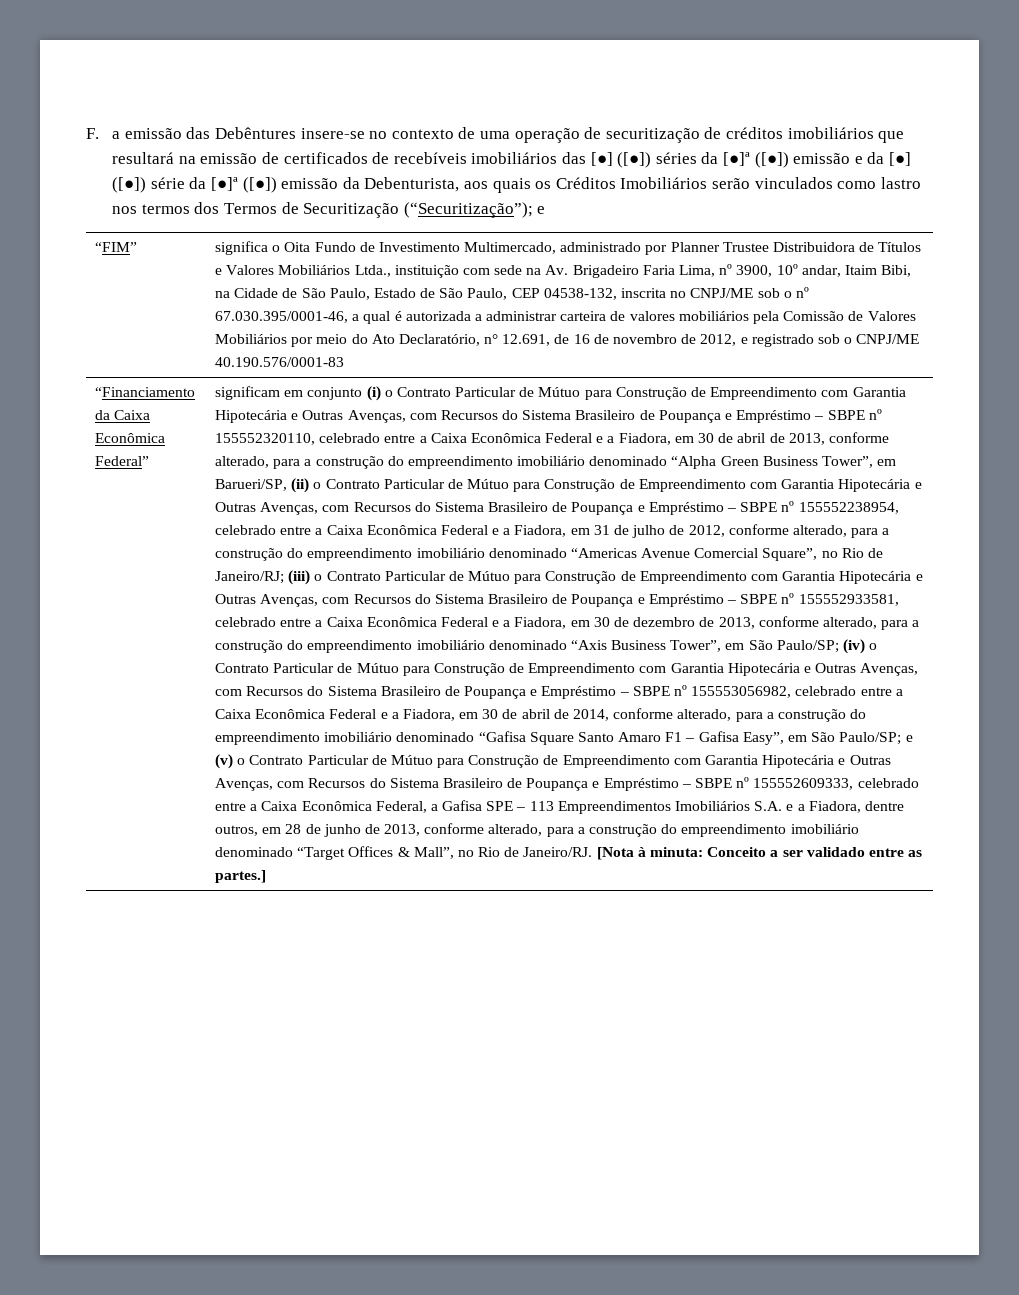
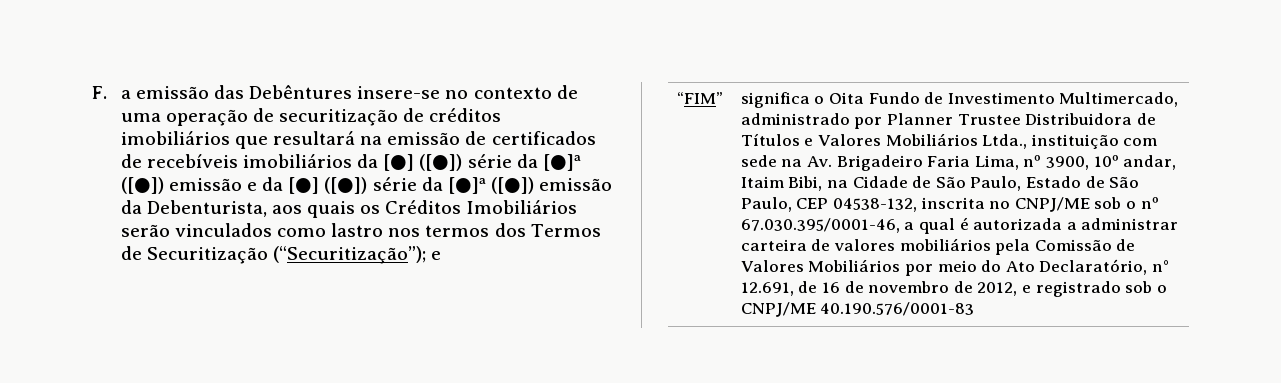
- F. a emissão das Debêntures insere-se no contexto de uma operação de securitização de créditos imobiliários que resultará na emissão de certificados de recebíveis imobiliários das [●] ([●]) séries da [●]ª ([●]) emissão e da [●] ([●]) série da [●]ª ([●]) emissão da Debenturista, aos quais os Créditos Imobiliários serão vinculados como lastro nos termos dos Termos de Securitização (“Securitização”); e
+ F. a emissão das Debêntures insere-se no contexto de uma operação de securitização de créditos imobiliários que resultará na emissão de certificados de recebíveis imobiliários da [●] ([●]) série da [●]ª ([●]) emissão e da [●] ([●]) série da [●]ª ([●]) emissão da Debenturista, aos quais os Créditos Imobiliários serão vinculados como lastro nos termos dos Termos de Securitização (“Securitização”); e
- “Financiamento da Caixa Econômica Federal” | significam em conjunto (i) o Contrato Particular de Mútuo para Construção de Empreendimento com Garantia Hipotecária e Outras Avenças, com Recursos do Sistema Brasileiro de Poupança e Empréstimo – SBPE nº 155552320110, celebrado entre a Caixa Econômica Federal e a Fiadora, em 30 de abril de 2013, conforme alterado, para a construção do empreendimento imobiliário denominado “Alpha Green Business Tower”, em Barueri/SP, (ii) o Contrato Particular de Mútuo para Construção de Empreendimento com Garantia Hipotecária e Outras Avenças, com Recursos do Sistema Brasileiro de Poupança e Empréstimo – SBPE nº 155552238954, celebrado entre a Caixa Econômica Federal e a Fiadora, em 31 de julho de 2012, conforme alterado, para a construção do empreendimento imobiliário denominado “Americas Avenue Comercial Square”, no Rio de Janeiro/RJ; (iii) o Contrato Particular de Mútuo para Construção de Empreendimento com Garantia Hipotecária e Outras Avenças, com Recursos do Sistema Brasileiro de Poupança e Empréstimo – SBPE nº 155552933581, celebrado entre a Caixa Econômica Federal e a Fiadora, em 30 de dezembro de 2013, conforme alterado, para a construção do empreendimento imobiliário denominado “Axis Business Tower”, em São Paulo/SP; (iv) o Contrato Particular de Mútuo para Construção de Empreendimento com Garantia Hipotecária e Outras Avenças, com Recursos do Sistema Brasileiro de Poupança e Empréstimo – SBPE nº 155553056982, celebrado entre a Caixa Econômica Federal e a Fiadora, em 30 de abril de 2014, conforme alterado, para a construção do empreendimento imobiliário denominado “Gafisa Square Santo Amaro F1 – Gafisa Easy”, em São Paulo/SP; e (v) o Contrato Particular de Mútuo para Construção de Empreendimento com Garantia Hipotecária e Outras Avenças, com Recursos do Sistema Brasileiro de Poupança e Empréstimo – SBPE nº 155552609333, celebrado entre a Caixa Econômica Federal, a Gafisa SPE – 113 Empreendimentos Imobiliários S.A. e a Fiadora, dentre outros, em 28 de junho de 2013, conforme alterado, para a construção do empreendimento imobiliário denominado “Target Offices & Mall”, no Rio de Janeiro/RJ. [Nota à minuta: Conceito a ser validado entre as partes.]

